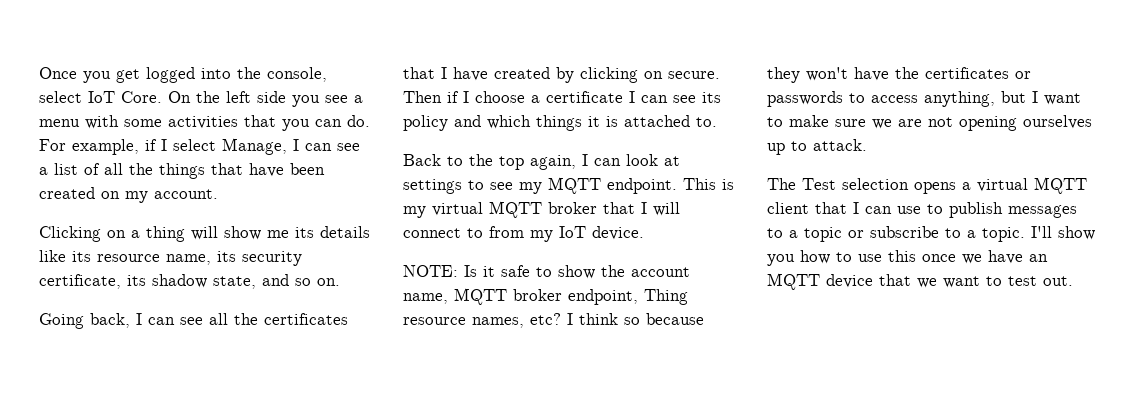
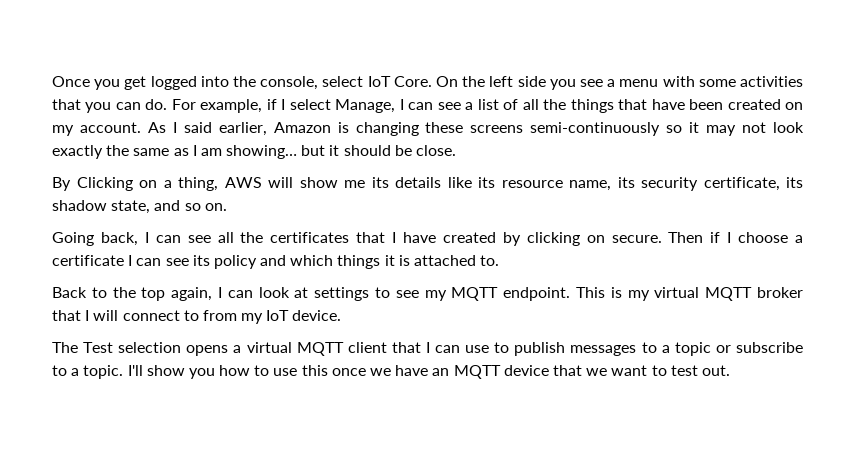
- For example, if I select Manage, I can see a list of all the things that have been created on my account.
- Clicking on a thing will show me its details like its resource name, its security certificate, its shadow state, and so on.
+ For example, if I select Manage, I can see a list of all the things that have been created on my account. As I said earlier, Amazon is changing these screens semi-continuously so it may not look exactly the same as I am showing… but it should be close.
+ By Clicking on a thing, AWS will show me its details like its resource name, its security certificate, its shadow state, and so on.
- NOTE: Is it safe to show the account name, MQTT broker endpoint, Thing resource names, etc? I think so because they won't have the certificates or passwords to access anything, but I want to make sure we are not opening ourselves up to attack.

